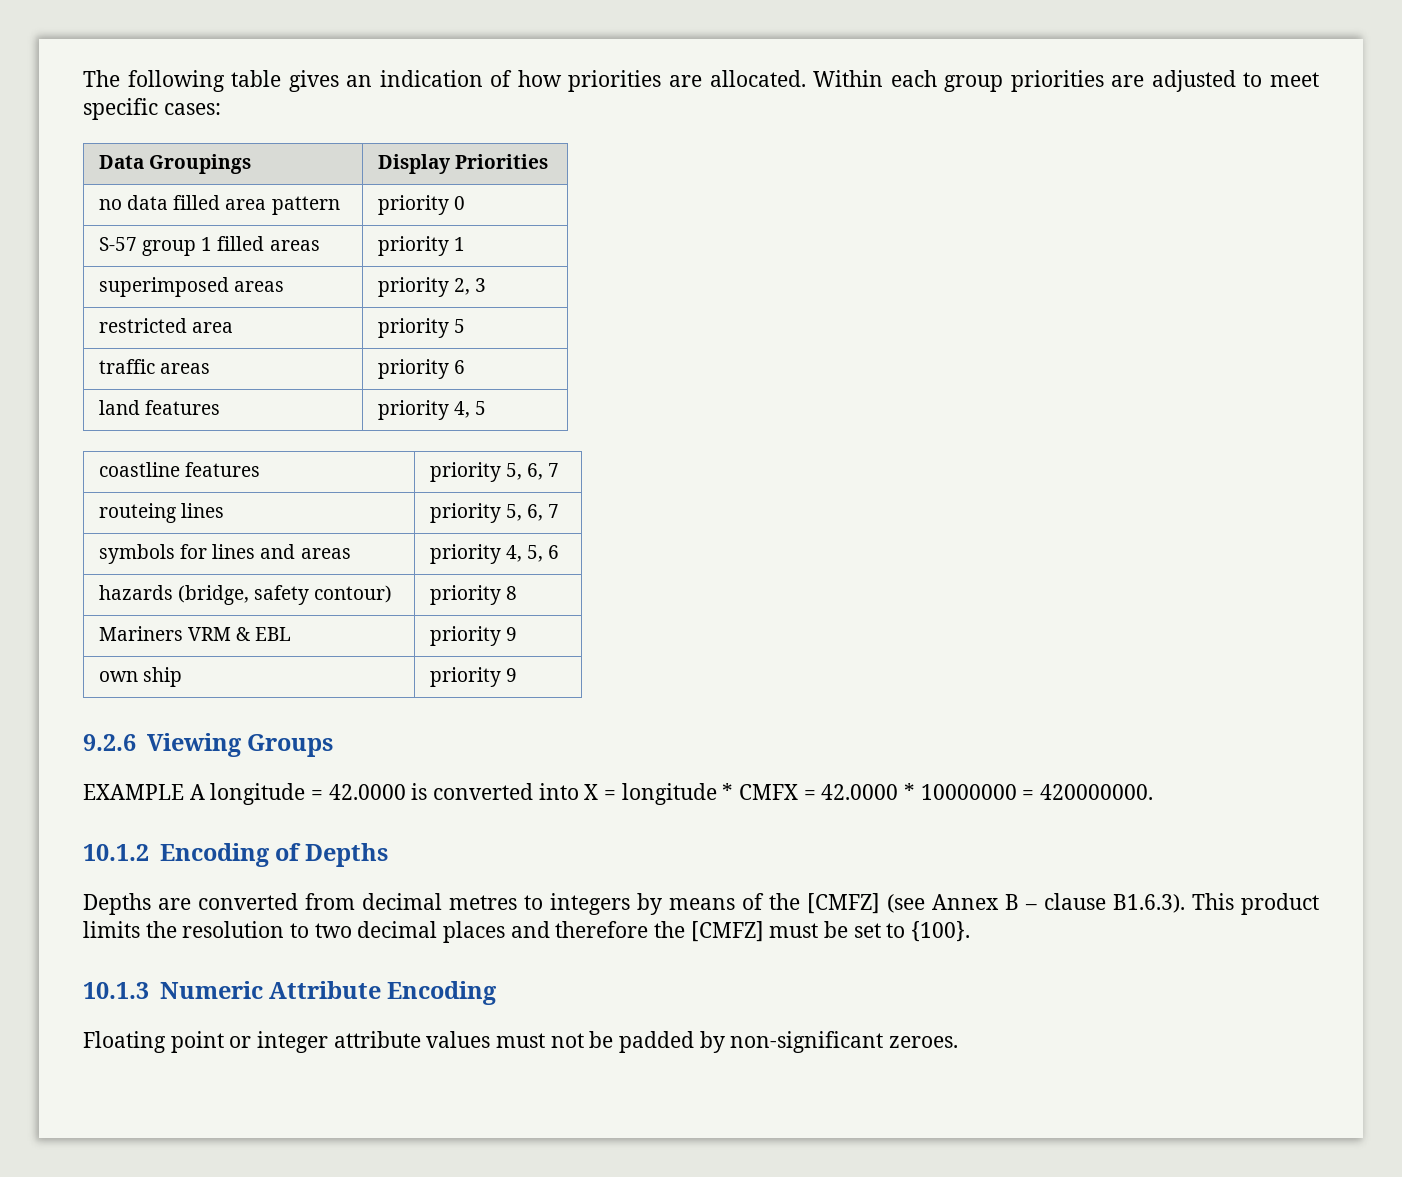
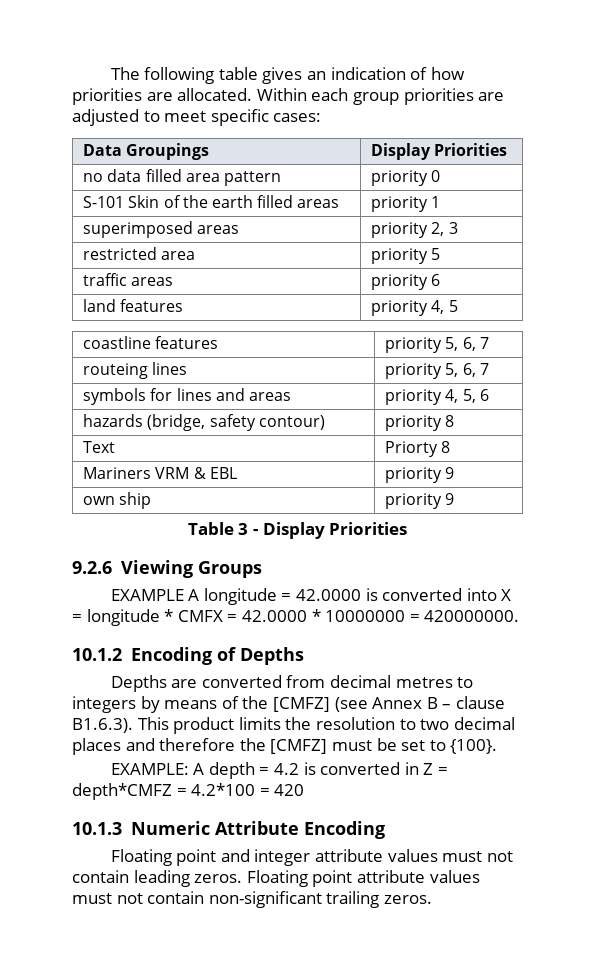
- S-57 group 1 filled areas | priority 1
+ S-101 Skin of the earth filled areas | priority 1
+ Text | Priorty 8
+ Table 3 - Display Priorities
+ EXAMPLE: A depth = 4.2 is converted in Z = depth*CMFZ = 4.2*100 = 420
- Floating point or integer attribute values must not be padded by non-significant zeroes.
+ Floating point and integer attribute values must not contain leading zeros. Floating point attribute values must not contain non-significant trailing zeros.

